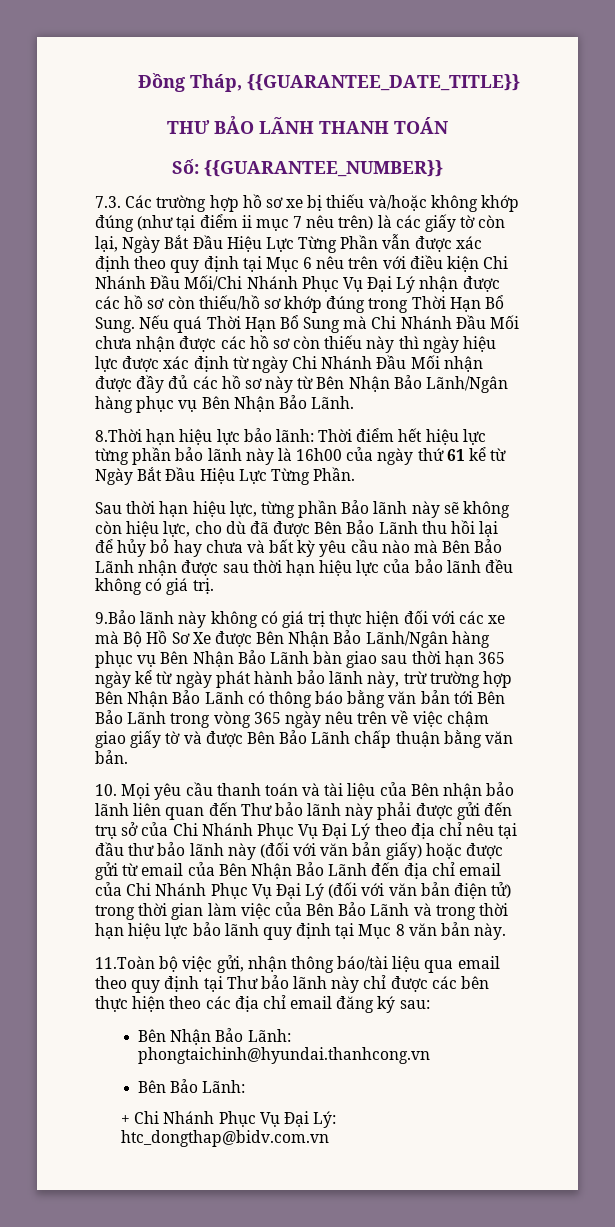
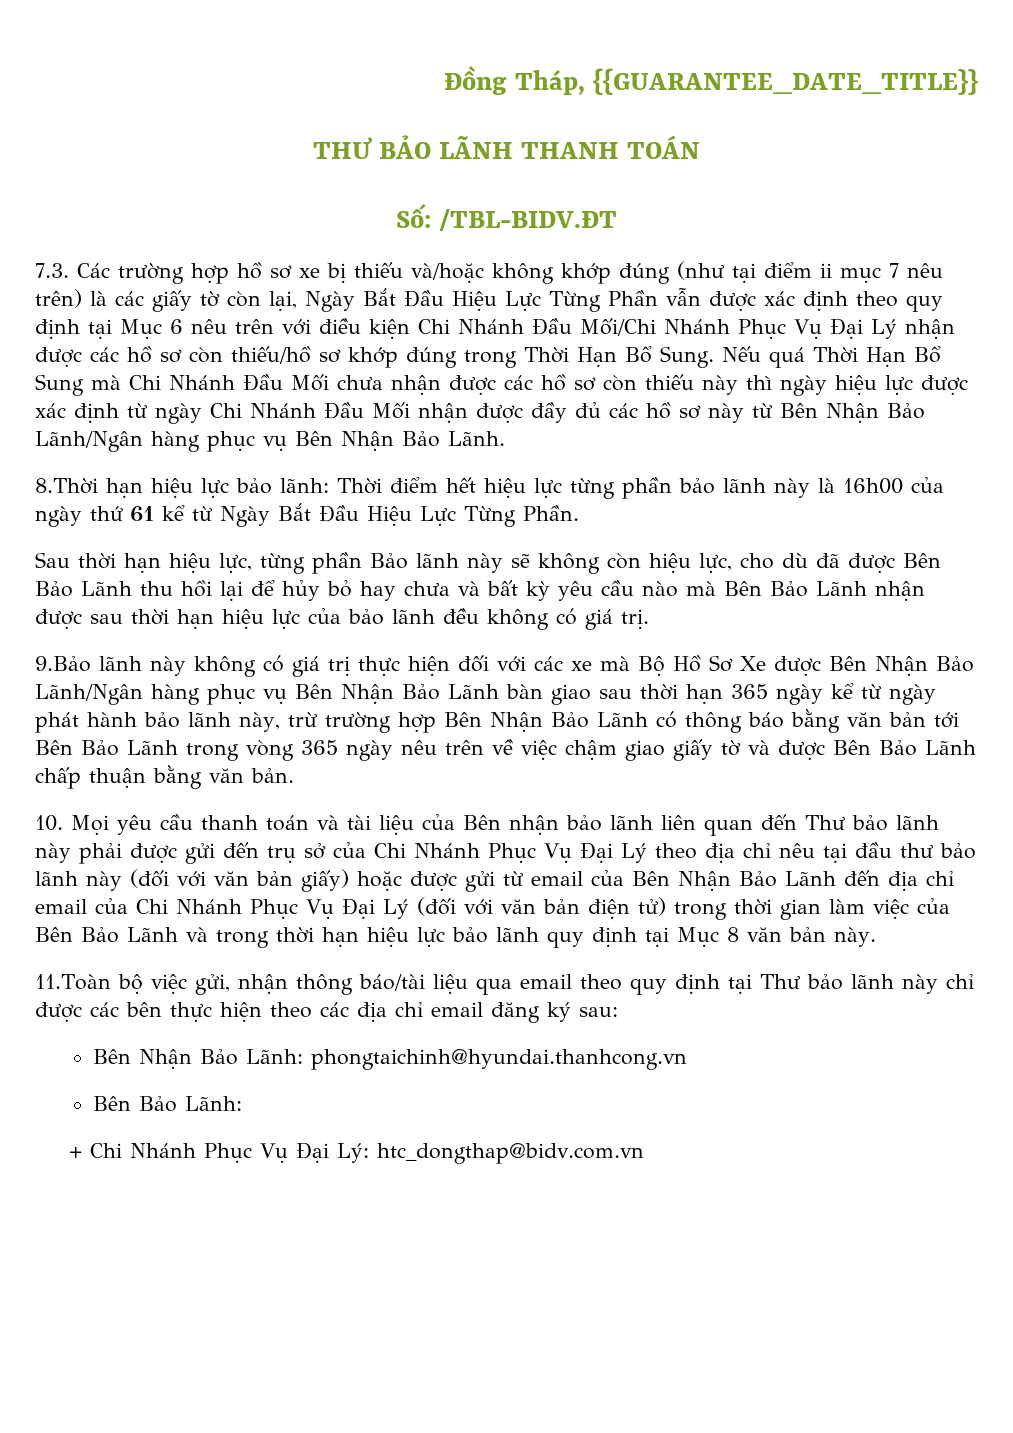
- Số: {{GUARANTEE_NUMBER}}
+ Số: /TBL-BIDV.ĐT

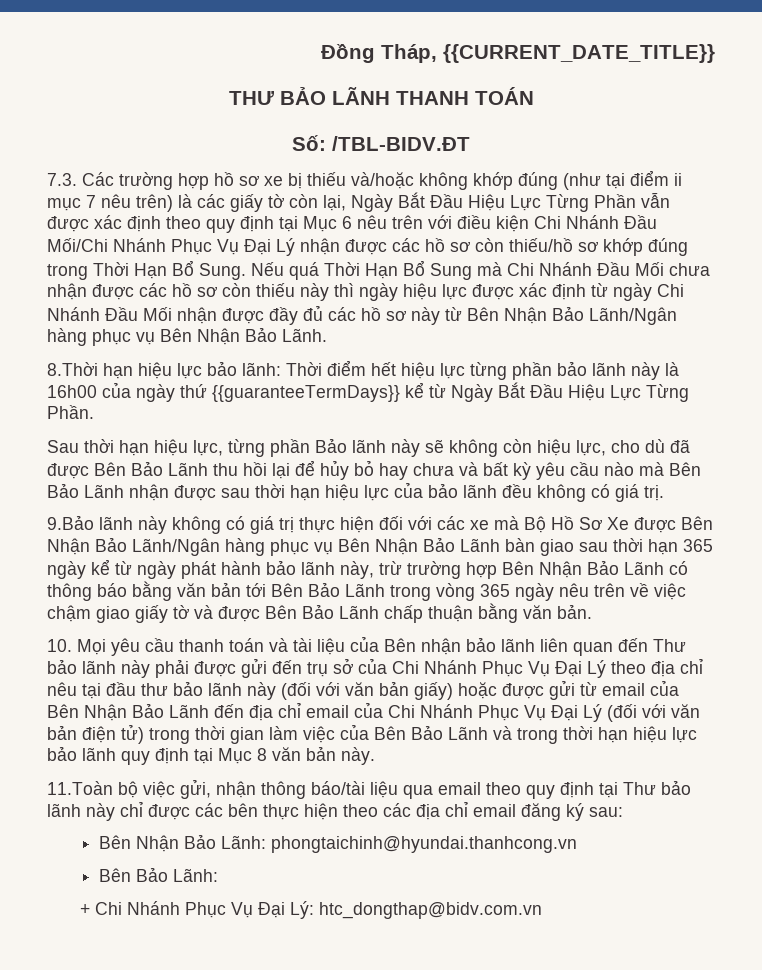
- Đồng Tháp, {{GUARANTEE_DATE_TITLE}}
+ Đồng Tháp, {{CURRENT_DATE_TITLE}}
- 8.Thời hạn hiệu lực bảo lãnh: Thời điểm hết hiệu lực từng phần bảo lãnh này là 16h00 của ngày thứ 61 kể từ Ngày Bắt Đầu Hiệu Lực Từng Phần.
+ 8.Thời hạn hiệu lực bảo lãnh: Thời điểm hết hiệu lực từng phần bảo lãnh này là 16h00 của ngày thứ {{guaranteeTermDays}} kể từ Ngày Bắt Đầu Hiệu Lực Từng Phần.

